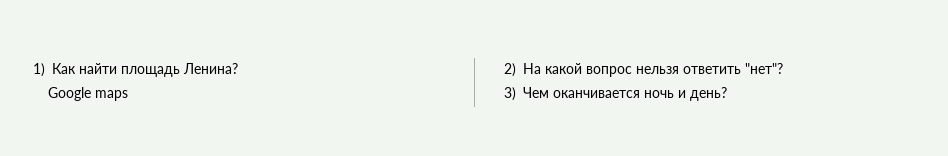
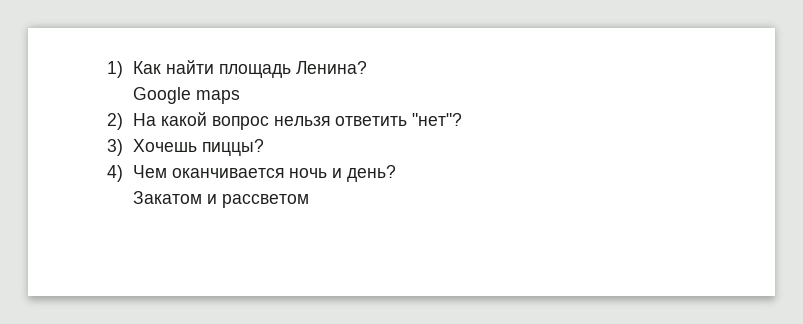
- 3) Чем оканчивается ночь и день?
+ 3) Хочешь пиццы?
+ 4) Чем оканчивается ночь и день?
+ Закатом и рассветом

